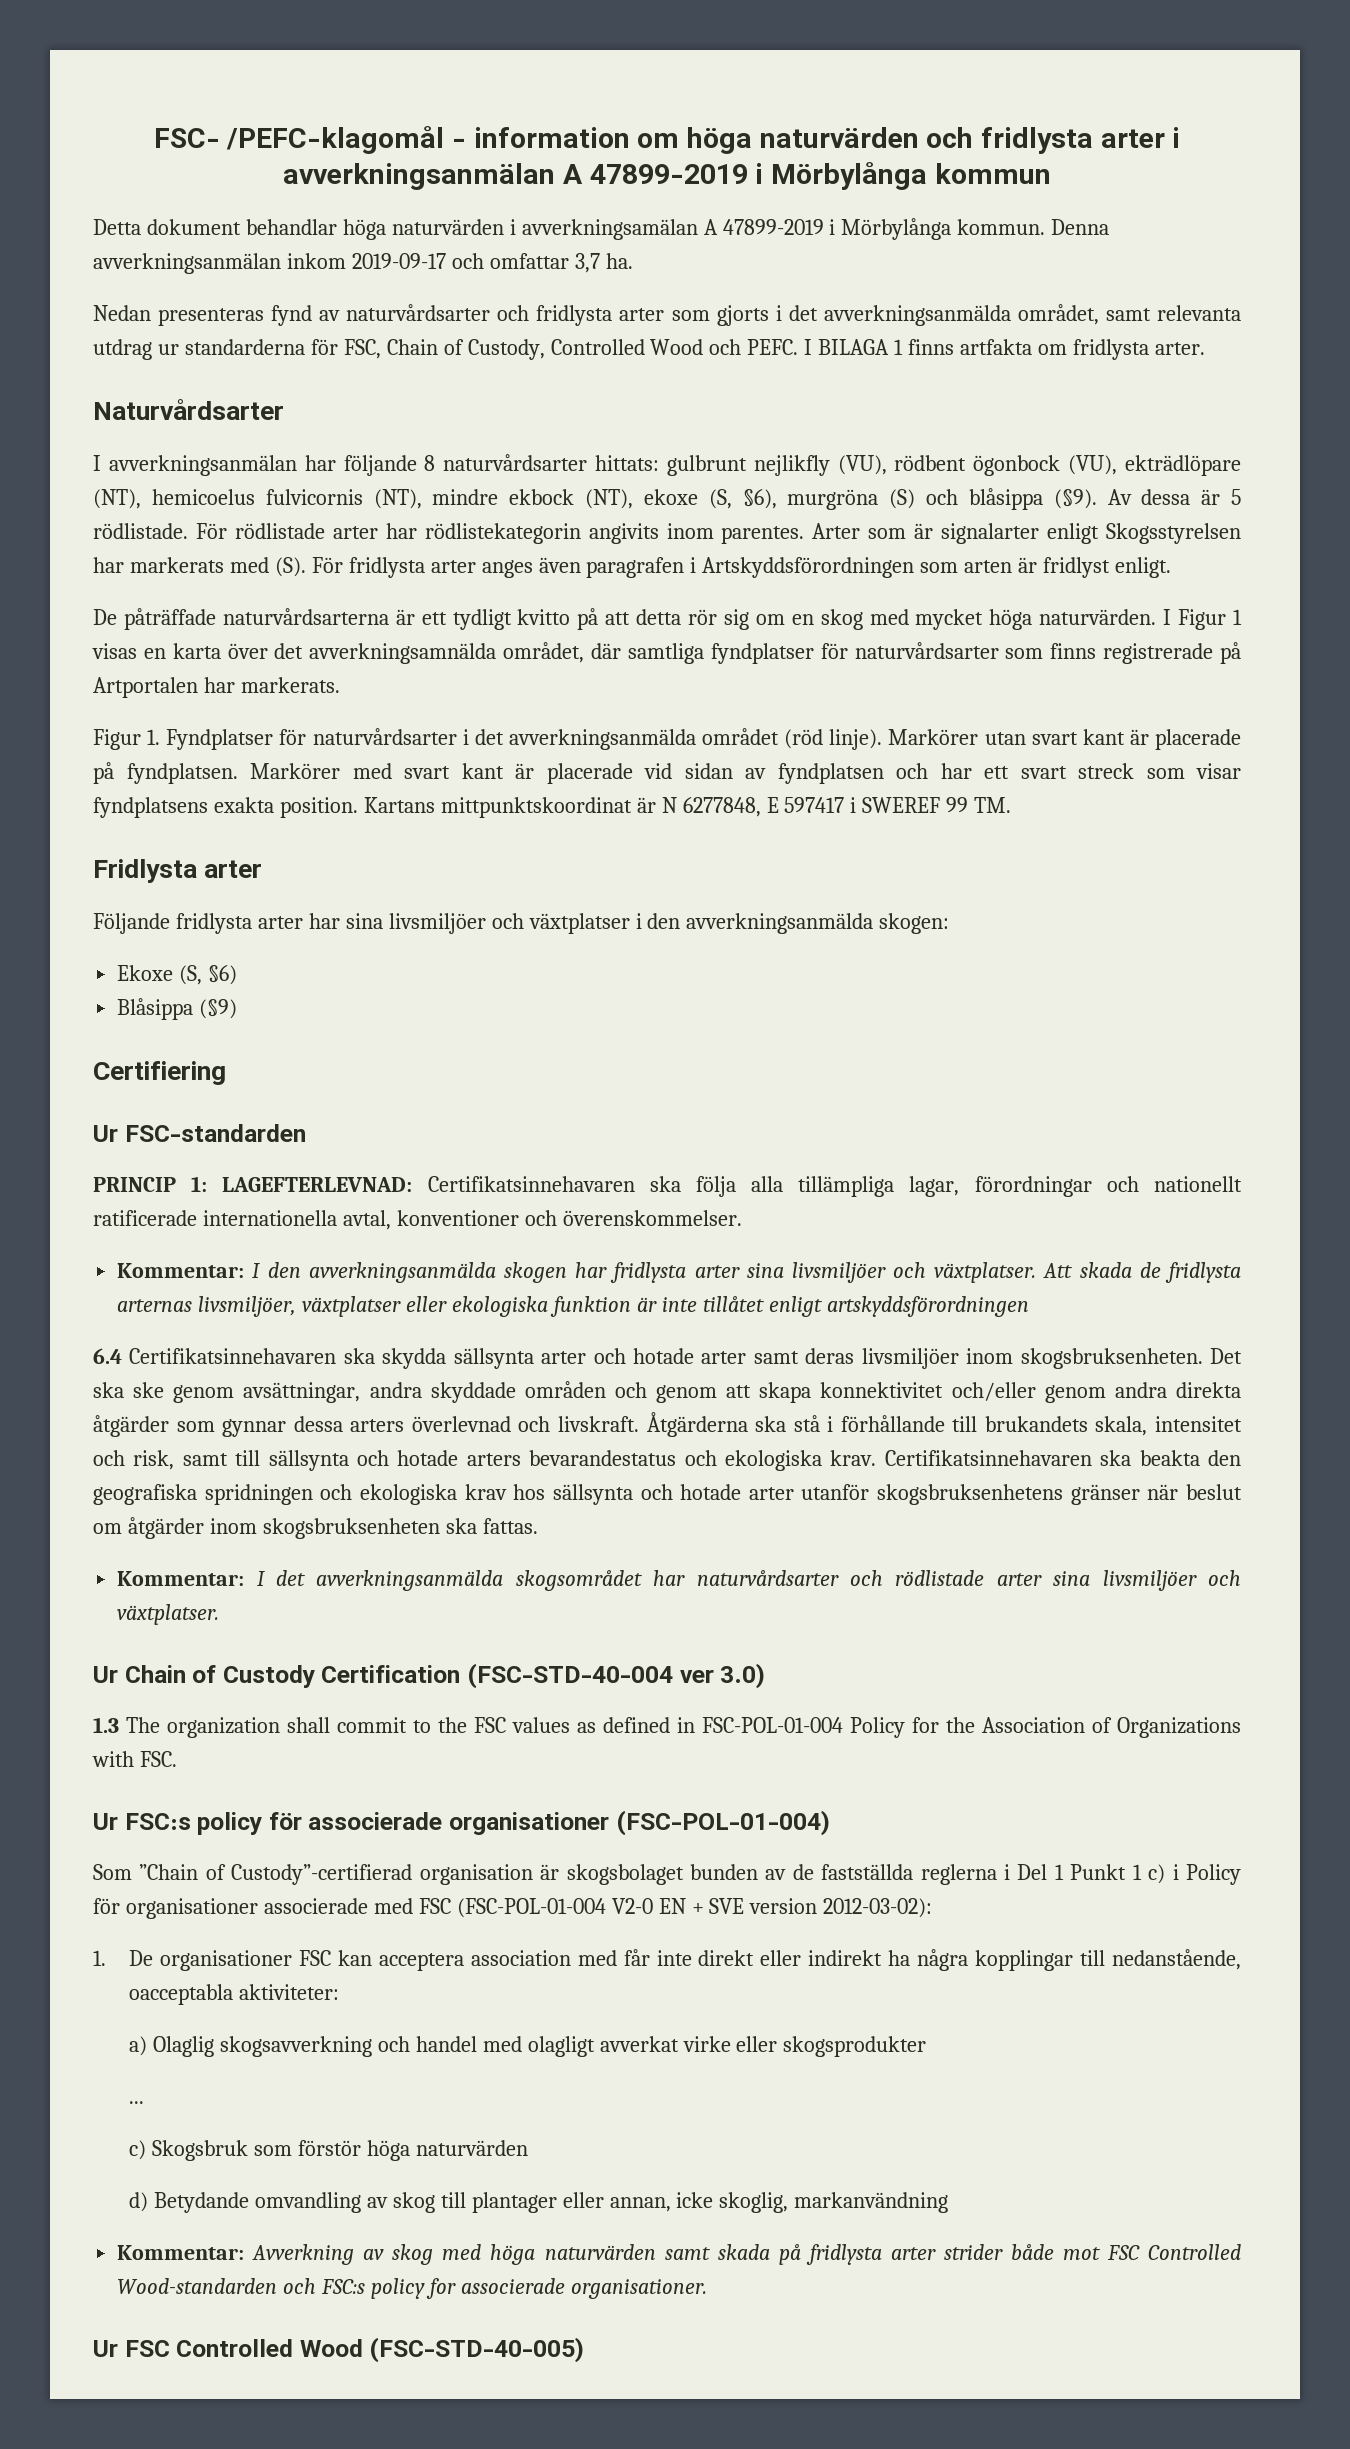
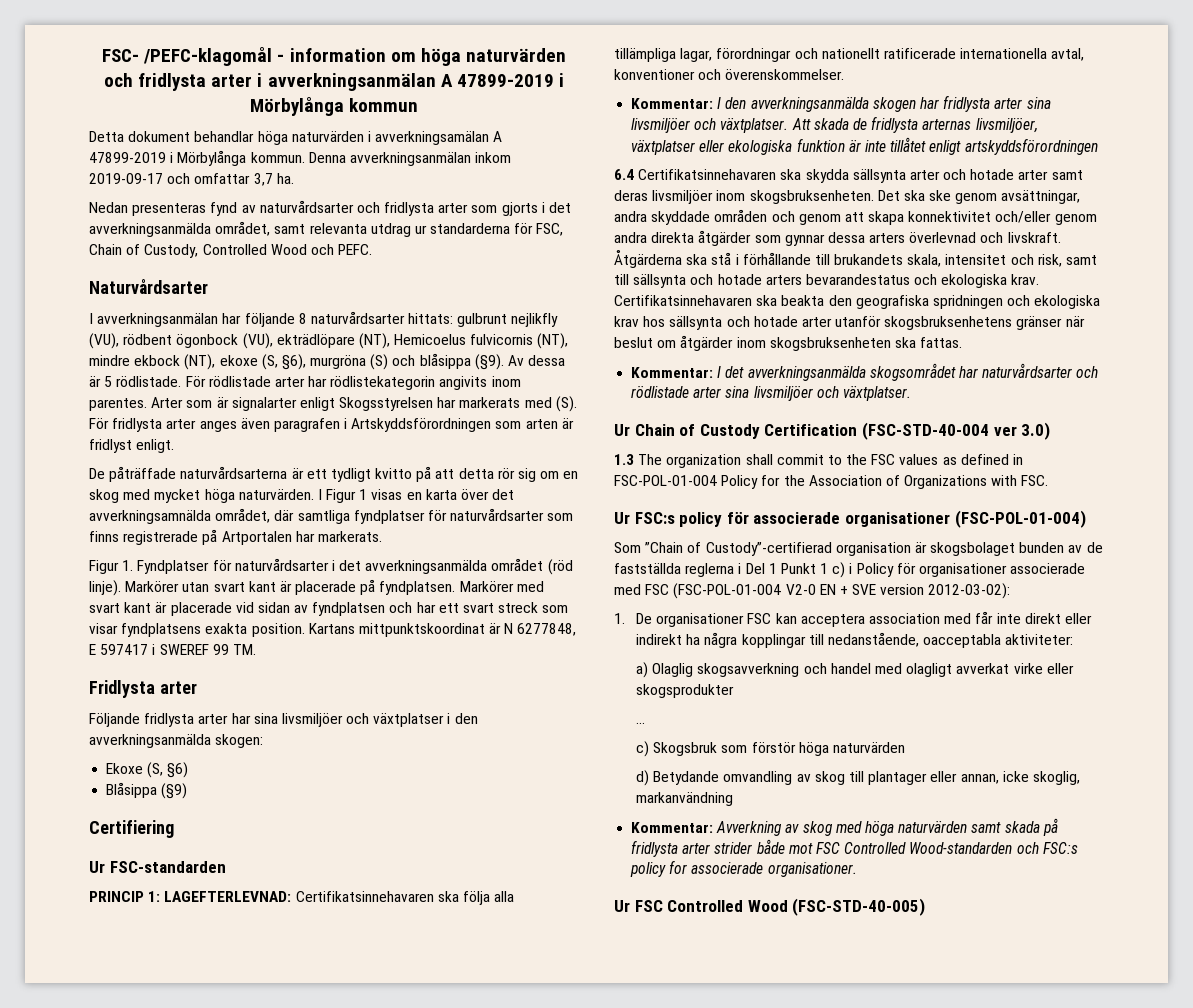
- I BILAGA 1 finns artfakta om fridlysta arter.
- I avverkningsanmälan har följande 8 naturvårdsarter hittats: gulbrunt nejlikfly (VU), rödbent ögonbock (VU), ekträdlöpare (NT), hemicoelus fulvicornis (NT), mindre ekbock (NT), ekoxe (S, §6), murgröna (S) och blåsippa (§9).
+ I avverkningsanmälan har följande 8 naturvårdsarter hittats: gulbrunt nejlikfly (VU), rödbent ögonbock (VU), ekträdlöpare (NT), Hemicoelus fulvicornis (NT), mindre ekbock (NT), ekoxe (S, §6), murgröna (S) och blåsippa (§9).

